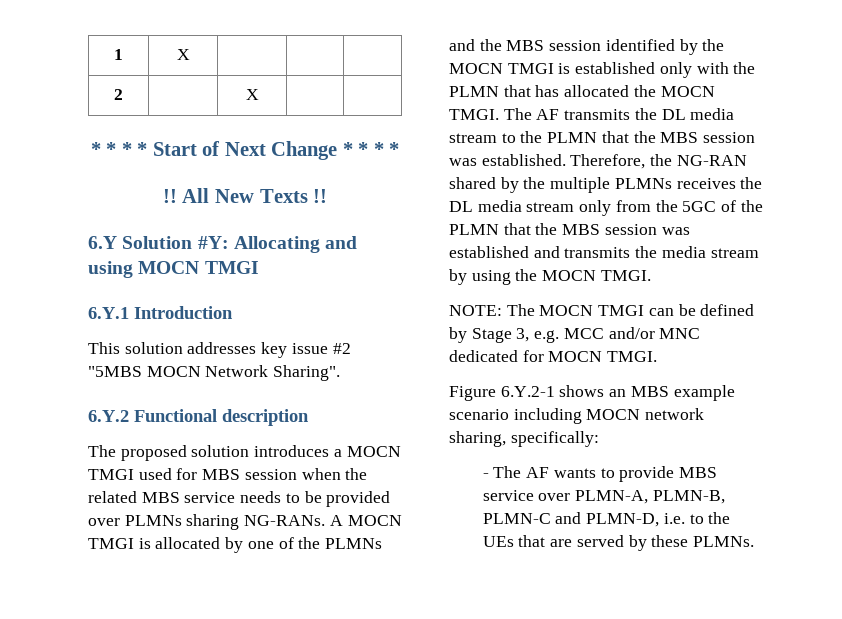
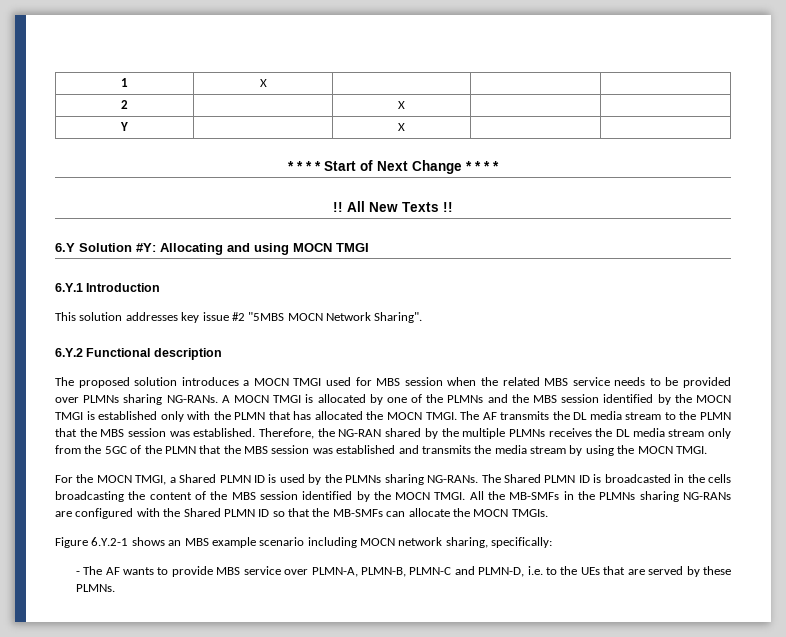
+ Y | | X | |
- NOTE: The MOCN TMGI can be defined by Stage 3, e.g. MCC and/or MNC dedicated for MOCN TMGI.
+ For the MOCN TMGI, a Shared PLMN ID is used by the PLMNs sharing NG-RANs. The Shared PLMN ID is broadcasted in the cells broadcasting the content of the MBS session identified by the MOCN TMGI. All the MB-SMFs in the PLMNs sharing NG-RANs are configured with the Shared PLMN ID so that the MB-SMFs can allocate the MOCN TMGIs.

